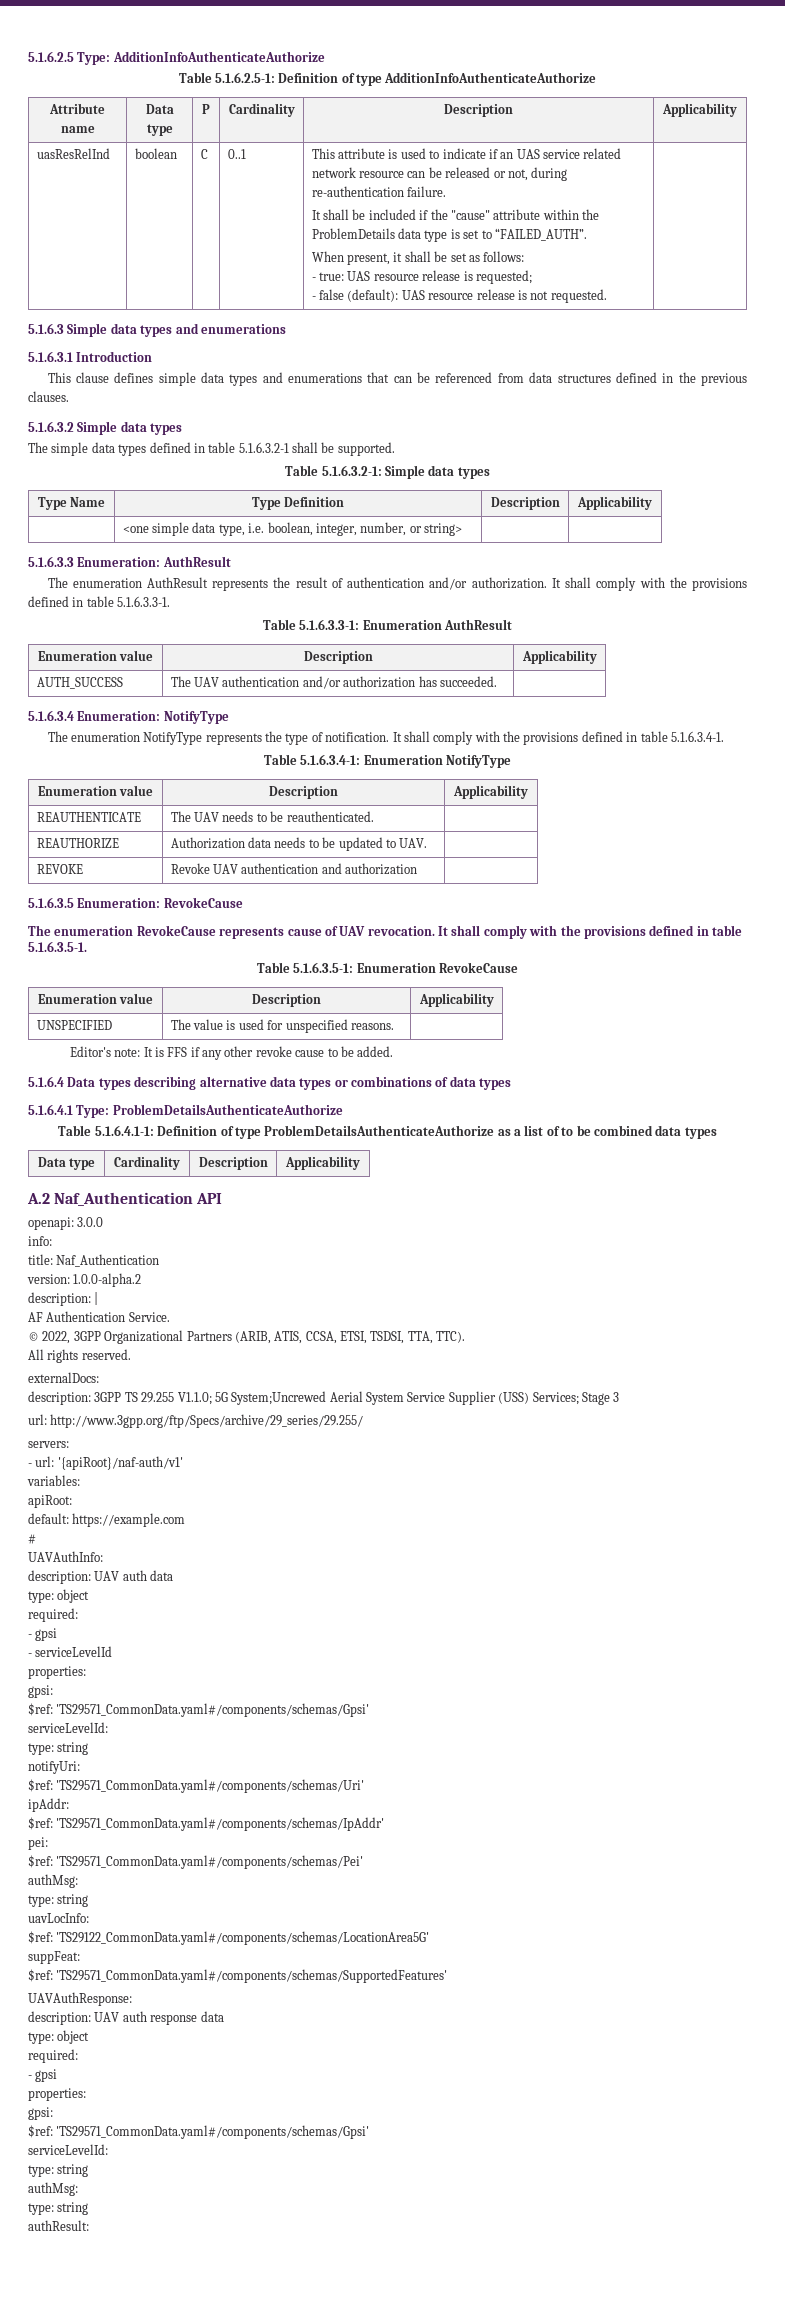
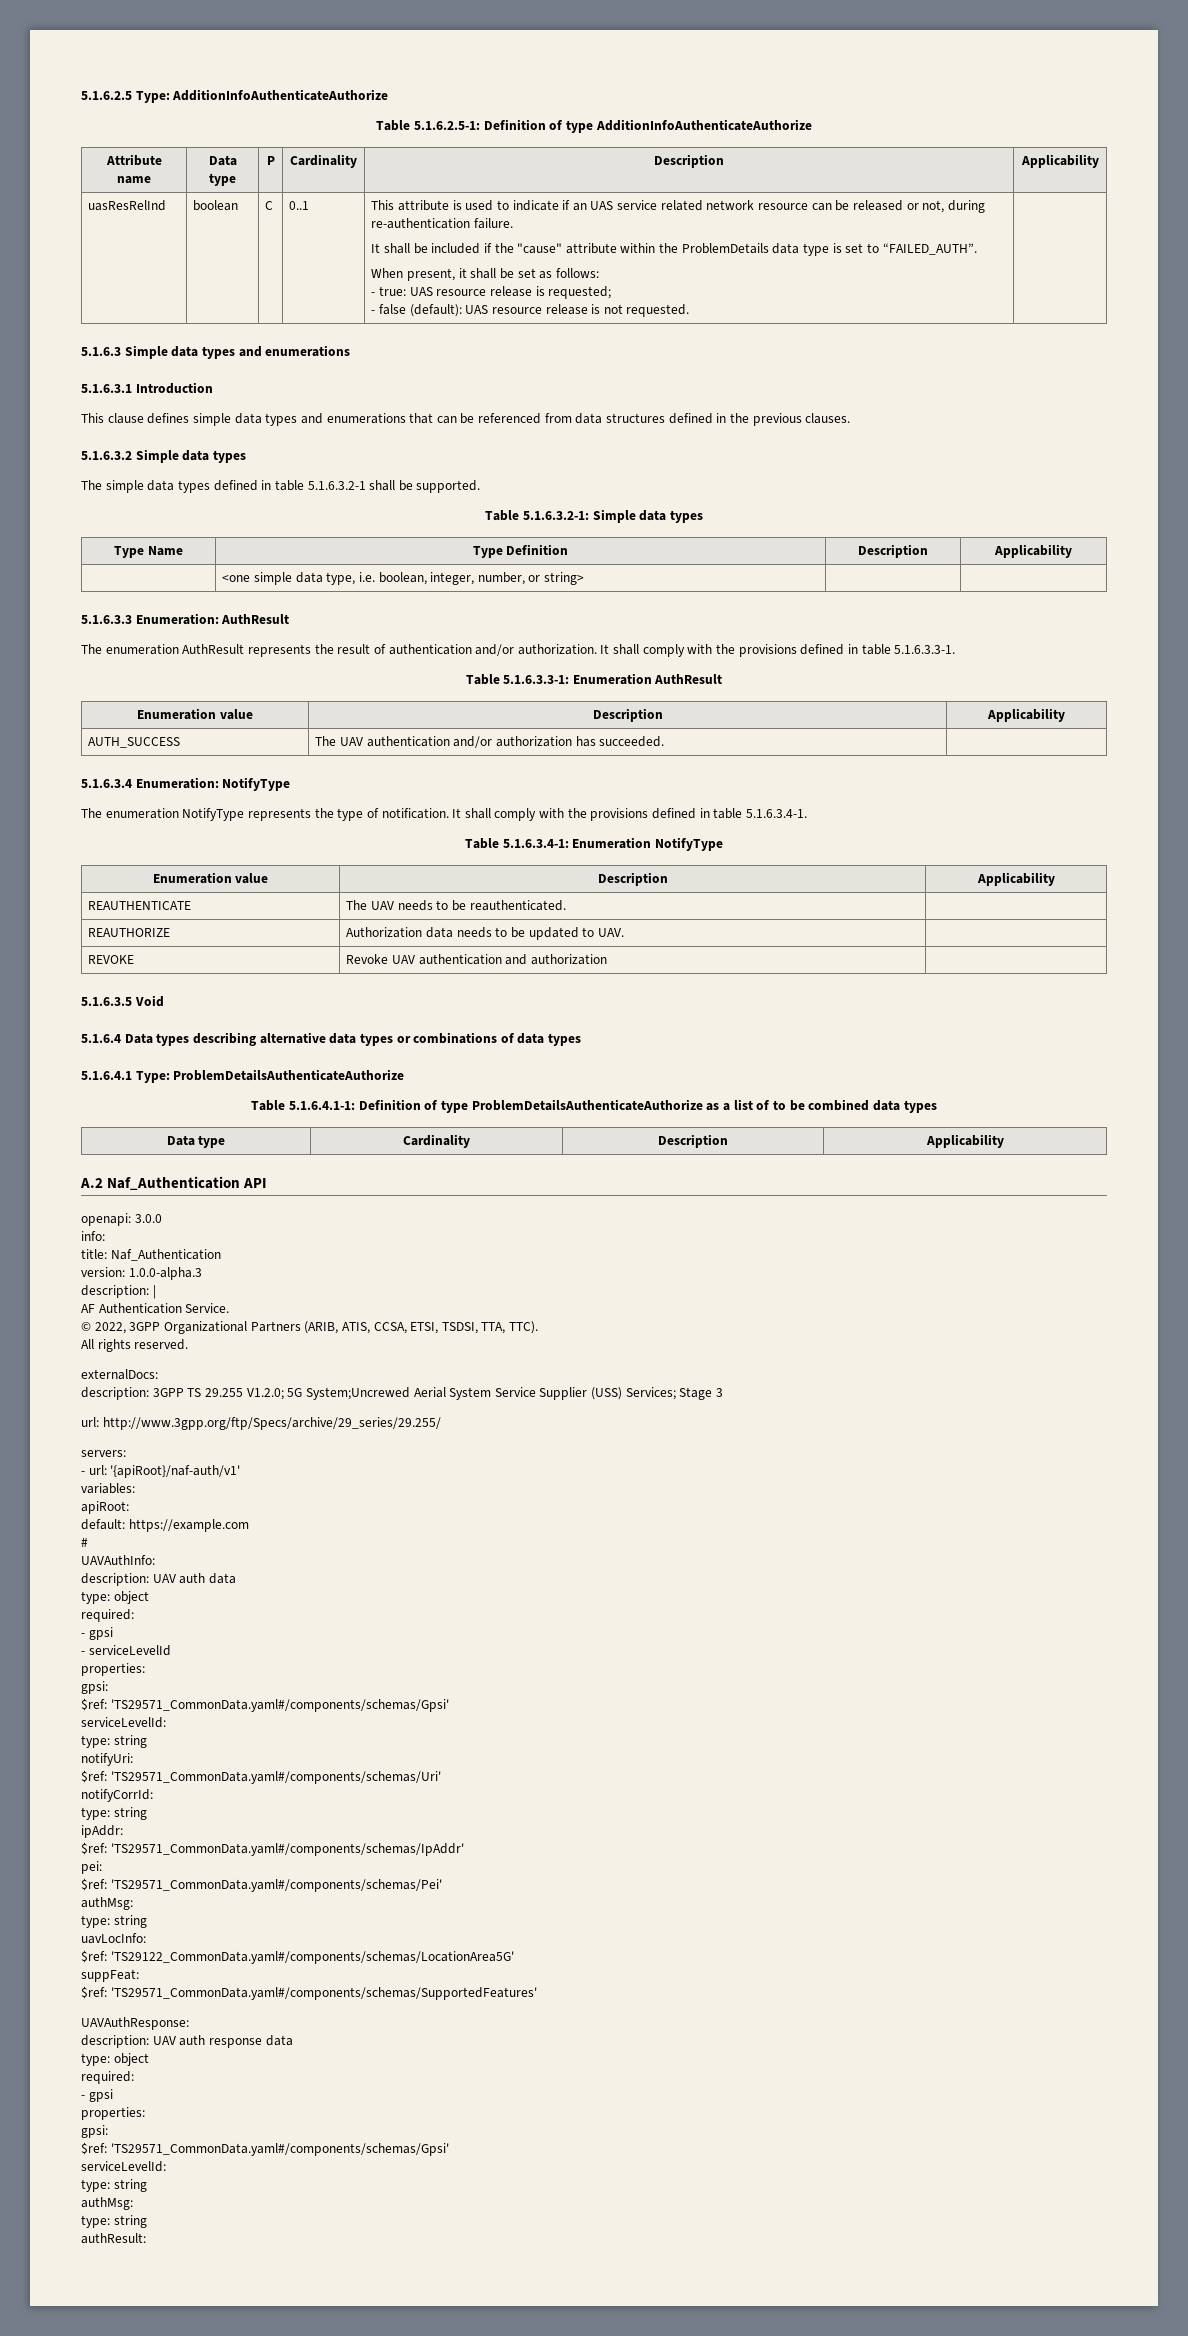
- 5.1.6.3.5 Enumeration: RevokeCause
- The enumeration RevokeCause represents cause of UAV revocation. It shall comply with the provisions defined in table 5.1.6.3.5-1.
- Table 5.1.6.3.5-1: Enumeration RevokeCause
- Enumeration value | Description | Applicability
- UNSPECIFIED | The value is used for unspecified reasons. |
- Editor's note: It is FFS if any other revoke cause to be added.
+ 5.1.6.3.5 Void
- version: 1.0.0-alpha.2
+ version: 1.0.0-alpha.3
- description: 3GPP TS 29.255 V1.1.0; 5G System;Uncrewed Aerial System Service Supplier (USS) Services; Stage 3
+ description: 3GPP TS 29.255 V1.2.0; 5G System;Uncrewed Aerial System Service Supplier (USS) Services; Stage 3
+ notifyCorrId:
+ type: string

